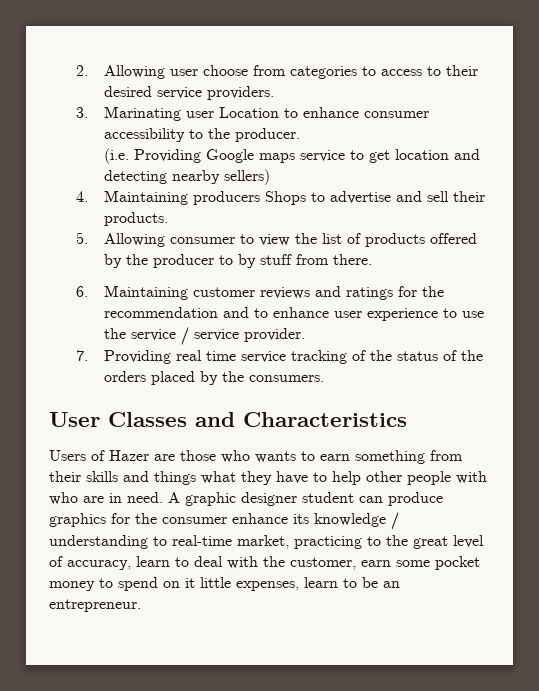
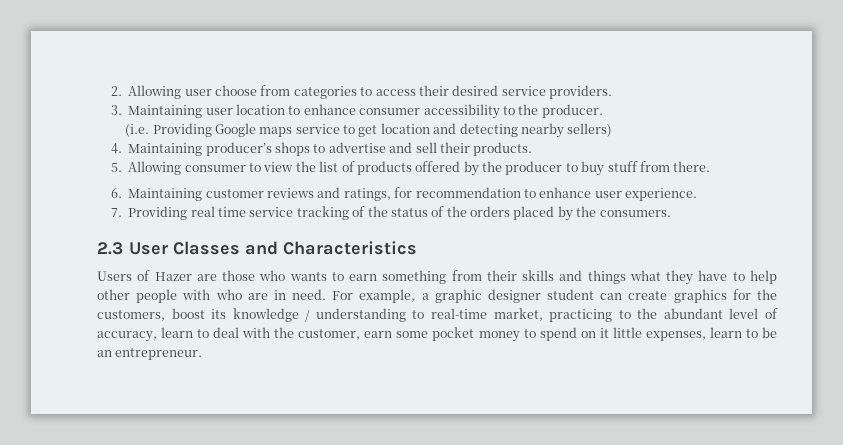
- 2. Allowing user choose from categories to access to their desired service providers.
+ 2. Allowing user choose from categories to access their desired service providers.
- 3. Marinating user Location to enhance consumer accessibility to the producer.
+ 3. Maintaining user location to enhance consumer accessibility to the producer.
- 4. Maintaining producers Shops to advertise and sell their products.
+ 4. Maintaining producer’s shops to advertise and sell their products.
- 5. Allowing consumer to view the list of products offered by the producer to by stuff from there.
+ 5. Allowing consumer to view the list of products offered by the producer to buy stuff from there.
- 6. Maintaining customer reviews and ratings for the recommendation and to enhance user experience to use the service / service provider.
+ 6. Maintaining customer reviews and ratings, for recommendation to enhance user experience.
- User Classes and Characteristics
+ 2.3 User Classes and Characteristics
- A graphic designer student can produce graphics for the consumer enhance its knowledge / understanding to real-time market, practicing to the great level of accuracy, learn to deal with the customer, earn some pocket money to spend on it little expenses, learn to be an entrepreneur.
+ For example, a graphic designer student can create graphics for the customers, boost its knowledge / understanding to real-time market, practicing to the abundant level of accuracy, learn to deal with the customer, earn some pocket money to spend on it little expenses, learn to be an entrepreneur.

